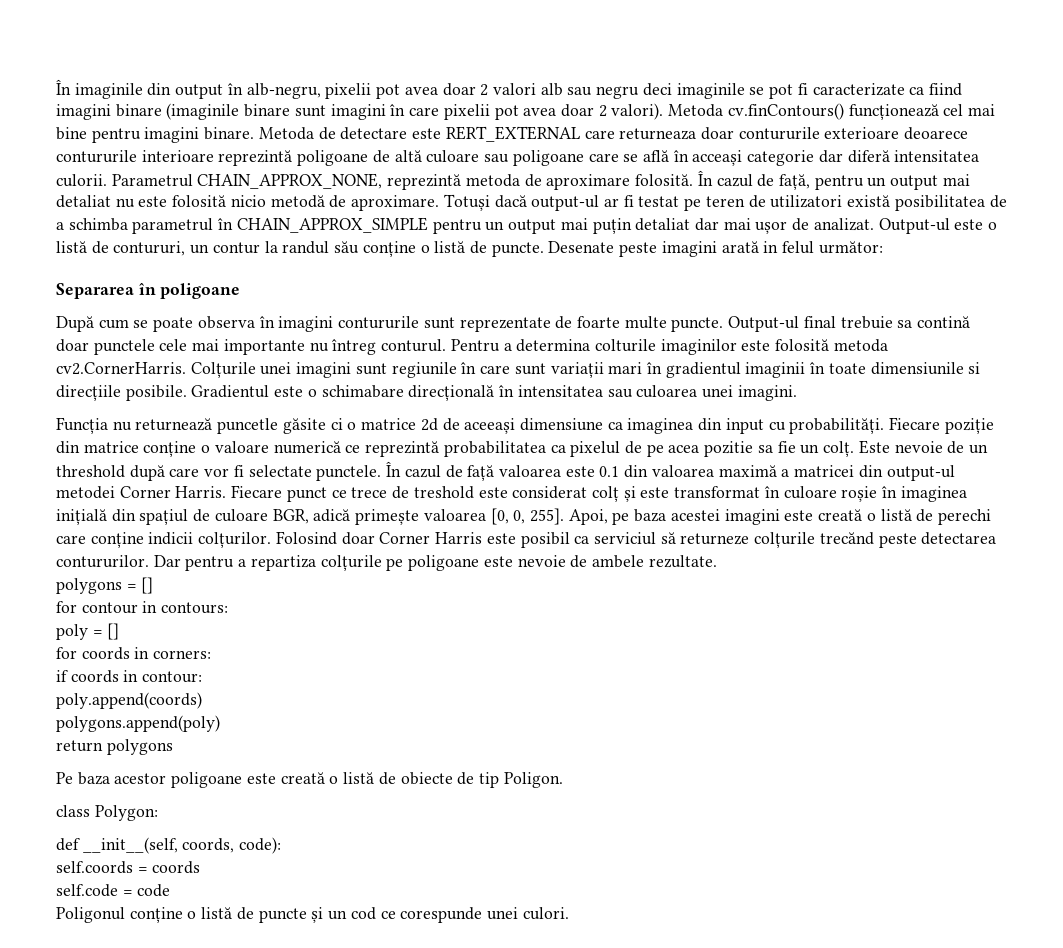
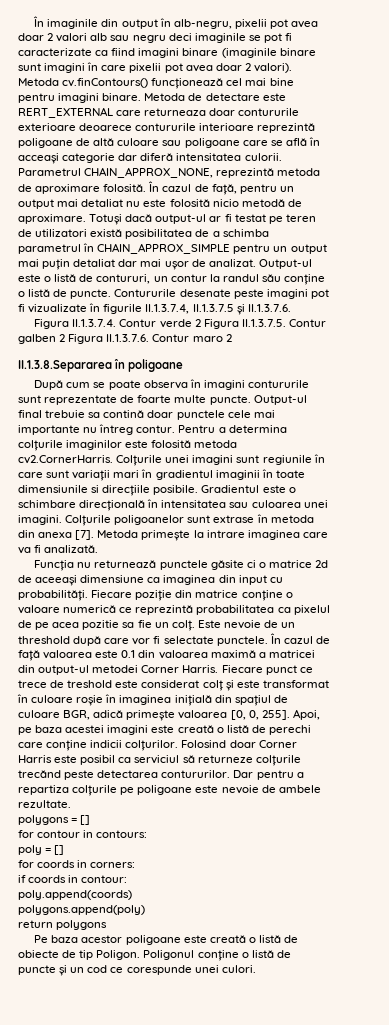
- Desenate peste imagini arată in felul următor:
- Separarea în poligoane
+ Contururile desenate peste imagini pot fi vizualizate în figurile II.1.3.7.4, II.1.3.7.5 și II.1.3.7.6.
+ Figura II.1.3.7.4. Contur verde 2 Figura II.1.3.7.5. Contur galben 2 Figura II.1.3.7.6. Contur maro 2
+ II.1.3.8.Separarea în poligoane
- Output-ul final trebuie sa contină doar punctele cele mai importante nu întreg conturul.
+ Output-ul final trebuie sa contină doar punctele cele mai importante nu întreg contur.
- Pentru a determina colturile imaginilor este folosită metoda cv2.CornerHarris. Colțurile unei imagini sunt regiunile în care sunt variații mari în gradientul imaginii în toate dimensiunile si direcțiile posibile.
+ Pentru a determina colțurile imaginilor este folosită metoda cv2.CornerHarris. Colțurile unei imagini sunt regiunile în care sunt variații mari în gradientul imaginii în toate dimensiunile si direcțiile posibile.
- Gradientul este o schimabare direcțională în intensitatea sau culoarea unei imagini.
+ Gradientul este o schimbare direcțională în intensitatea sau culoarea unei imagini. Colțurile poligoanelor sunt extrase în metoda din anexa [7]. Metoda primește la intrare imaginea care va fi analizată.
- Funcția nu returnează puncetle găsite ci o matrice 2d de aceeași dimensiune ca imaginea din input cu probabilități.
+ Funcția nu returnează punctele găsite ci o matrice 2d de aceeași dimensiune ca imaginea din input cu probabilități.
- Pe baza acestor poligoane este creată o listă de obiecte de tip Poligon.
- class Polygon:
- def __init__(self, coords, code):
- self.coords = coords
- self.code = code
- Poligonul conține o listă de puncte și un cod ce corespunde unei culori.
+ Pe baza acestor poligoane este creată o listă de obiecte de tip Poligon. Poligonul conține o listă de puncte și un cod ce corespunde unei culori.

